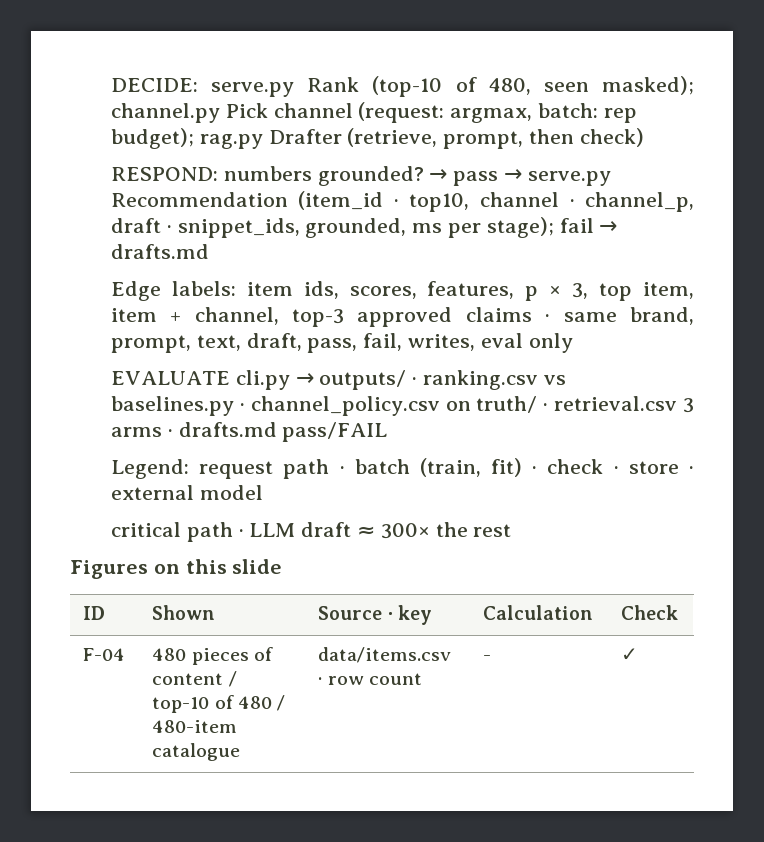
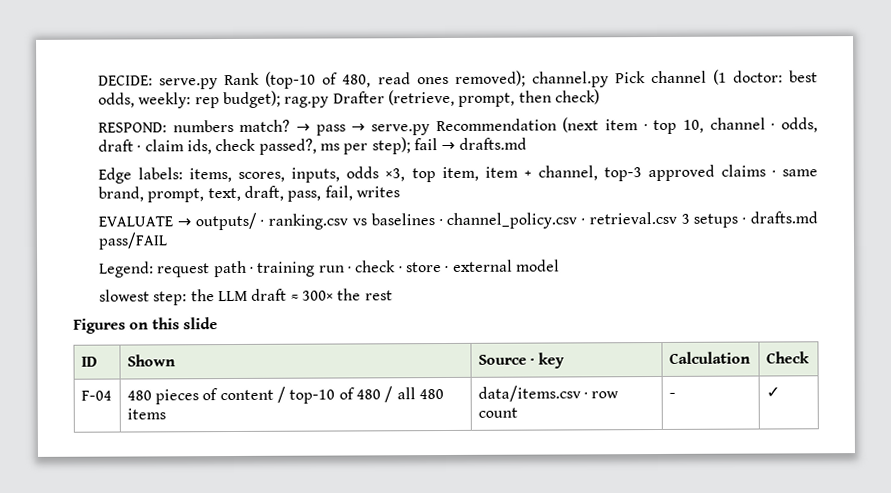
- DECIDE: serve.py Rank (top-10 of 480, seen masked); channel.py Pick channel (request: argmax, batch: rep budget); rag.py Drafter (retrieve, prompt, then check)
+ DECIDE: serve.py Rank (top-10 of 480, read ones removed); channel.py Pick channel (1 doctor: best odds, weekly: rep budget); rag.py Drafter (retrieve, prompt, then check)
- RESPOND: numbers grounded?
+ RESPOND: numbers match?
- → pass → serve.py Recommendation (item_id · top10, channel · channel_p, draft · snippet_ids, grounded, ms per stage); fail → drafts.md
+ → pass → serve.py Recommendation (next item · top 10, channel · odds, draft · claim ids, check passed?, ms per step); fail → drafts.md
- Edge labels: item ids, scores, features, p × 3, top item, item + channel, top-3 approved claims · same brand, prompt, text, draft, pass, fail, writes, eval only
+ Edge labels: items, scores, inputs, odds ×3, top item, item + channel, top-3 approved claims · same brand, prompt, text, draft, pass, fail, writes
- EVALUATE cli.py → outputs/ · ranking.csv vs baselines.py · channel_policy.csv on truth/ · retrieval.csv 3 arms · drafts.md pass/FAIL
+ EVALUATE → outputs/ · ranking.csv vs baselines · channel_policy.csv · retrieval.csv 3 setups · drafts.md pass/FAIL
- Legend: request path · batch (train, fit) · check · store · external model
+ Legend: request path · training run · check · store · external model
- critical path · LLM draft ≈ 300× the rest
+ slowest step: the LLM draft ≈ 300× the rest
- F-04 | 480 pieces of content / top-10 of 480 / 480-item catalogue | data/items.csv · row count | - | ✓
+ F-04 | 480 pieces of content / top-10 of 480 / all 480 items | data/items.csv · row count | - | ✓

